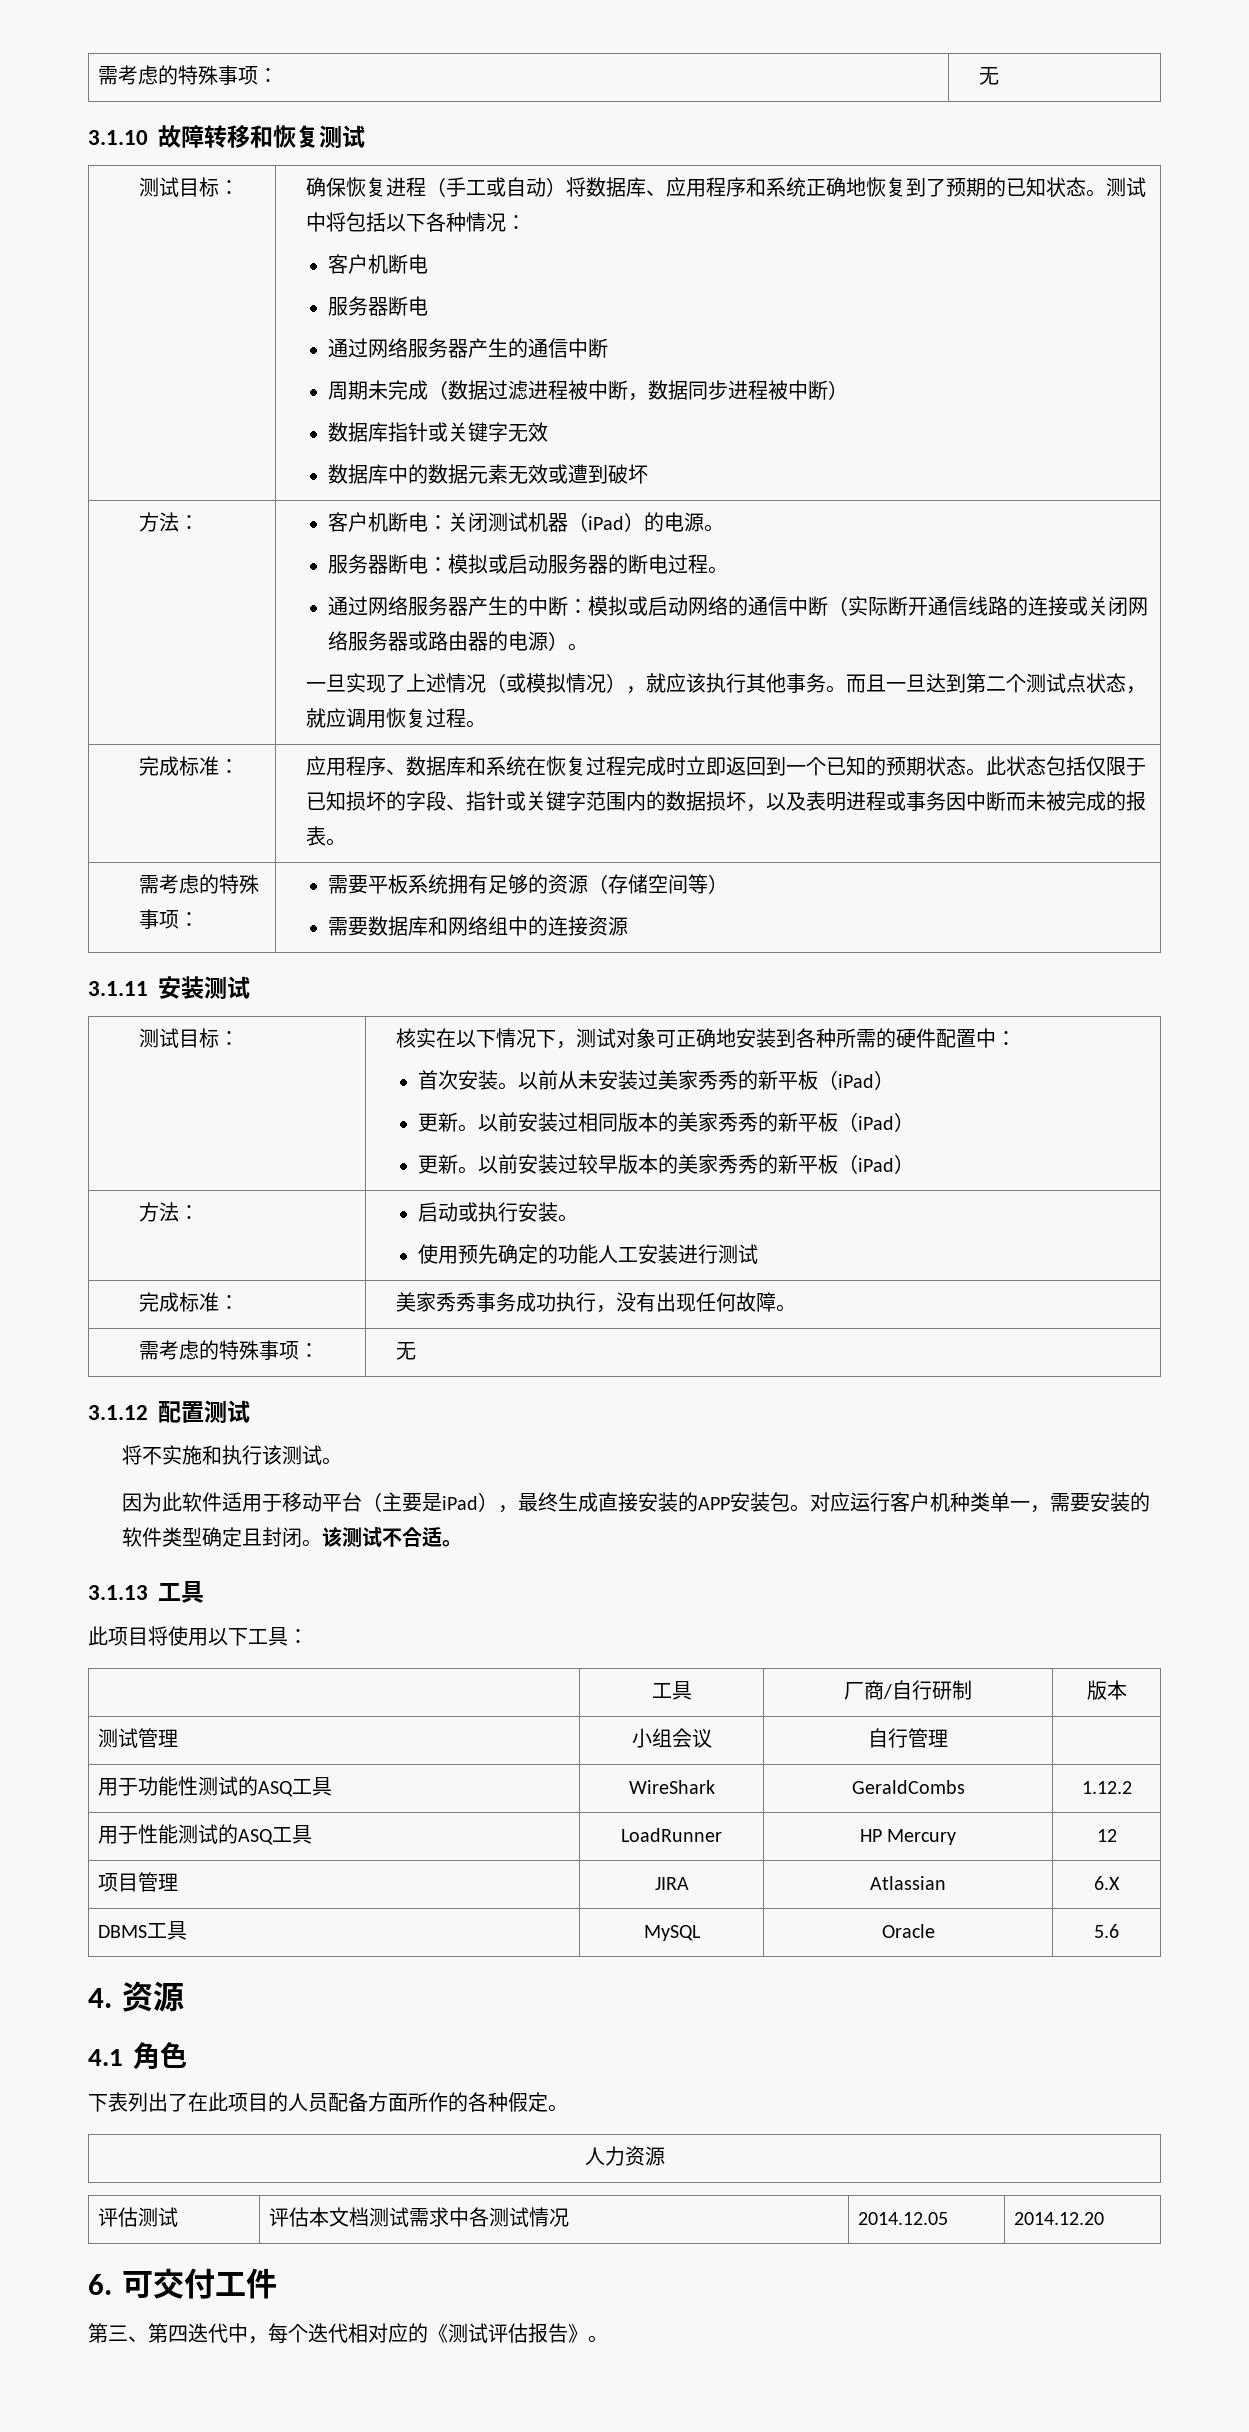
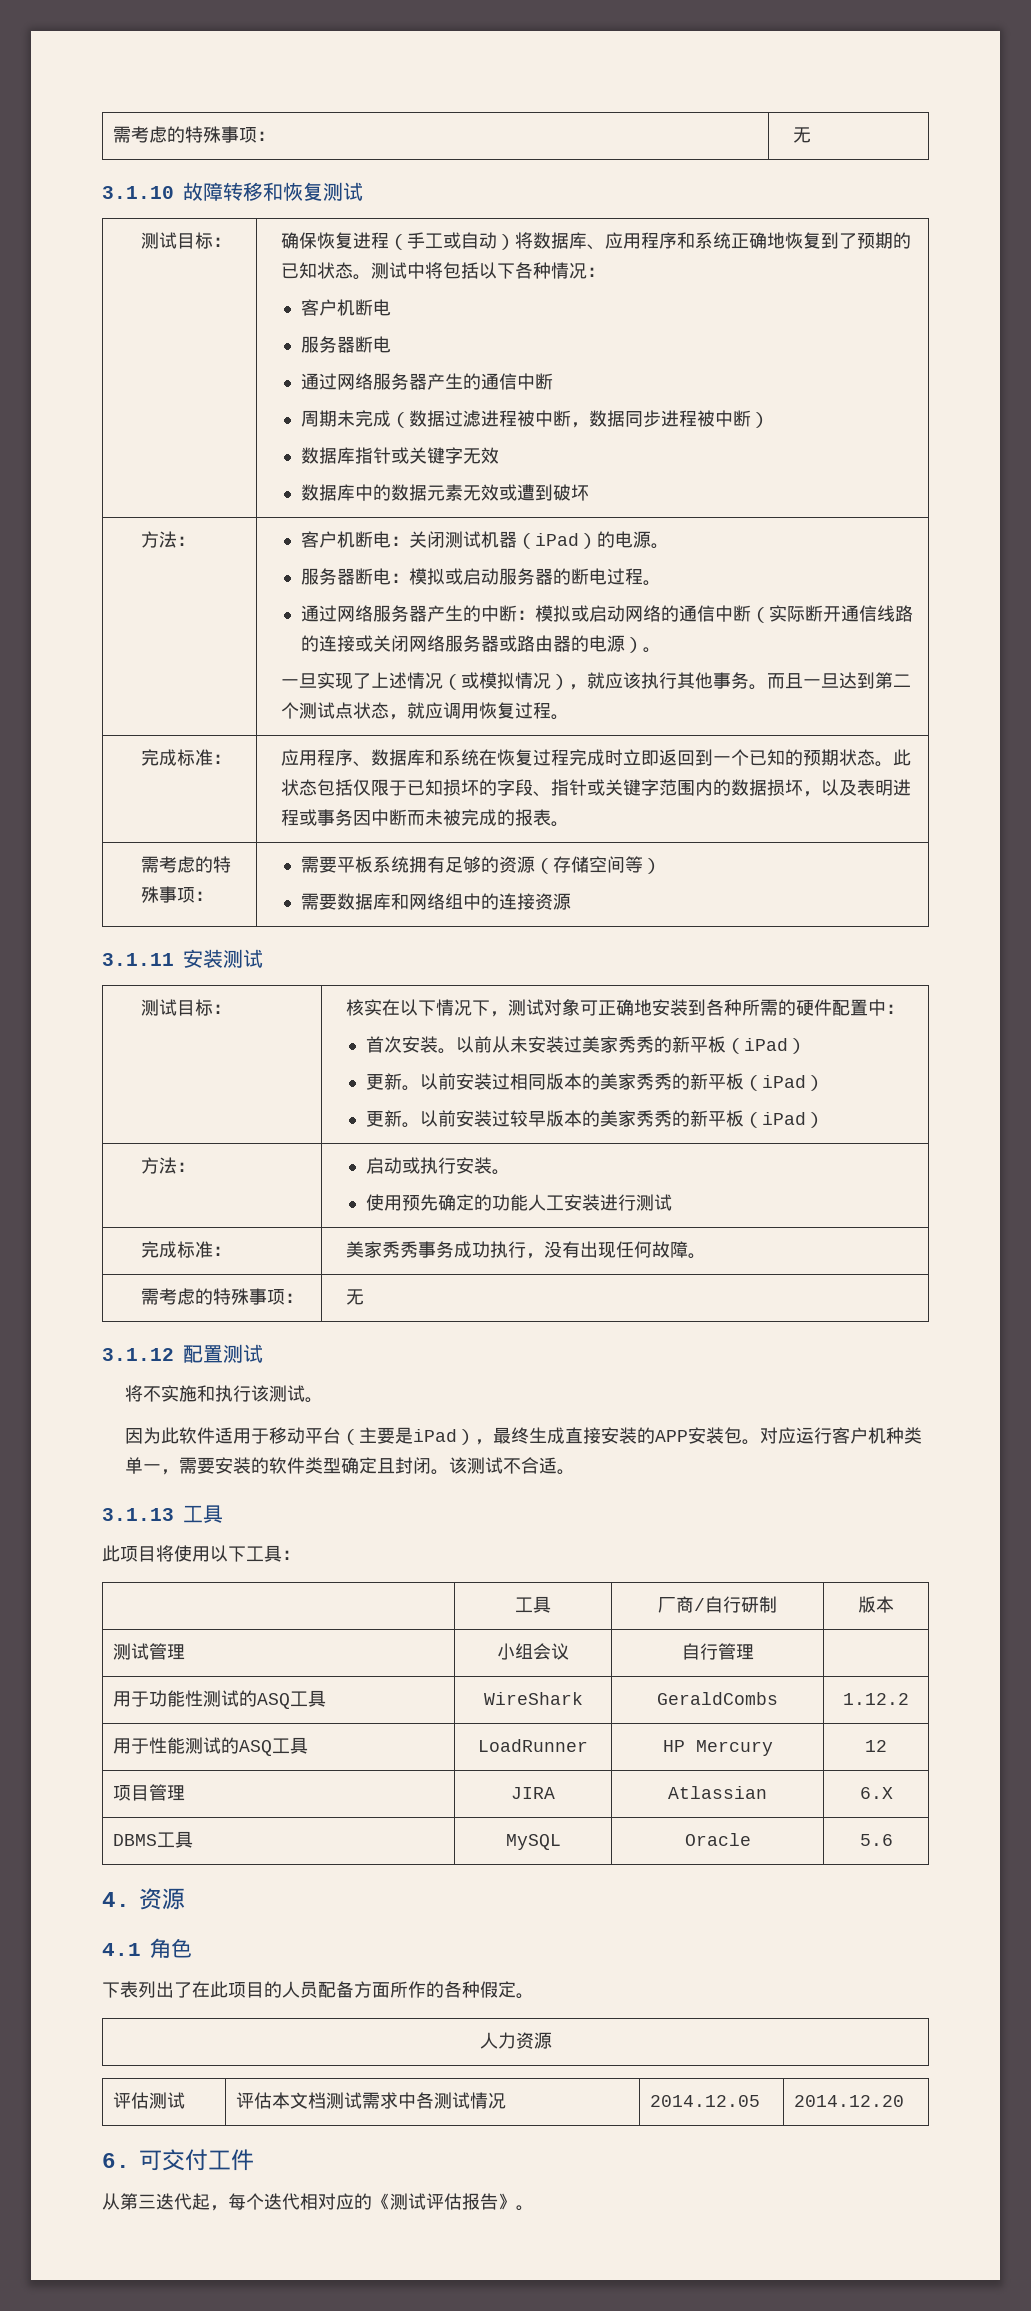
- 第三、第四迭代中，每个迭代相对应的《测试评估报告》。
+ 从第三迭代起，每个迭代相对应的《测试评估报告》。

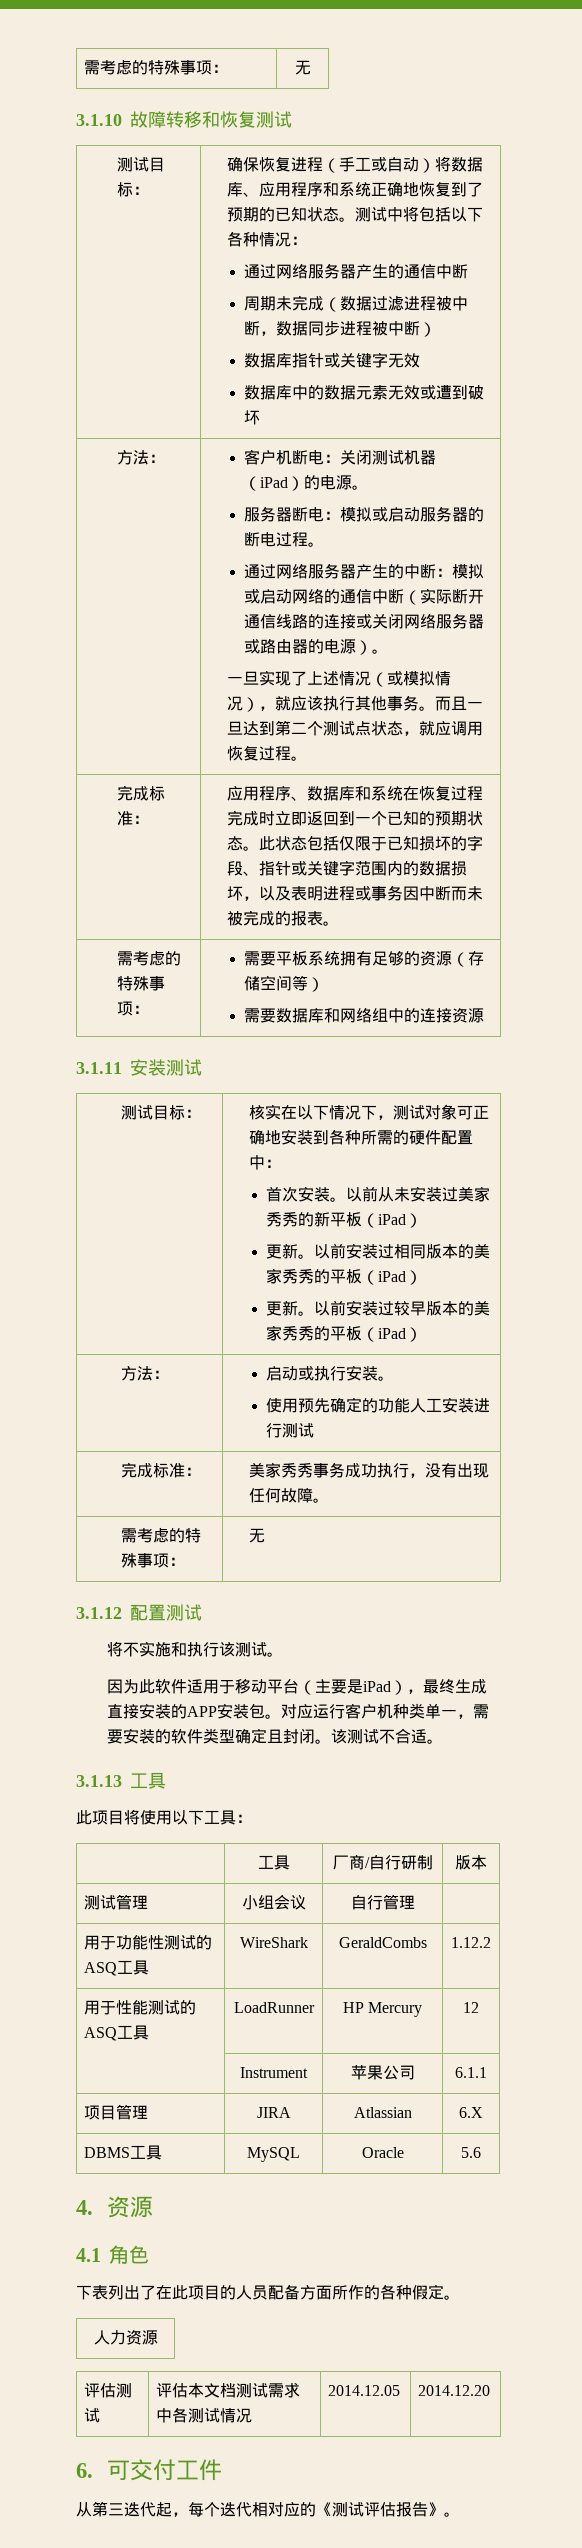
  测试中将包括以下各种情况：
- 客户机断电
- 服务器断电
- 以前安装过相同版本的美家秀秀的新平板（iPad）
+ 以前安装过相同版本的美家秀秀的平板（iPad）
- 以前安装过较早版本的美家秀秀的新平板（iPad）
+ 以前安装过较早版本的美家秀秀的平板（iPad）
+ | Instrument | 苹果公司 | 6.1.1

